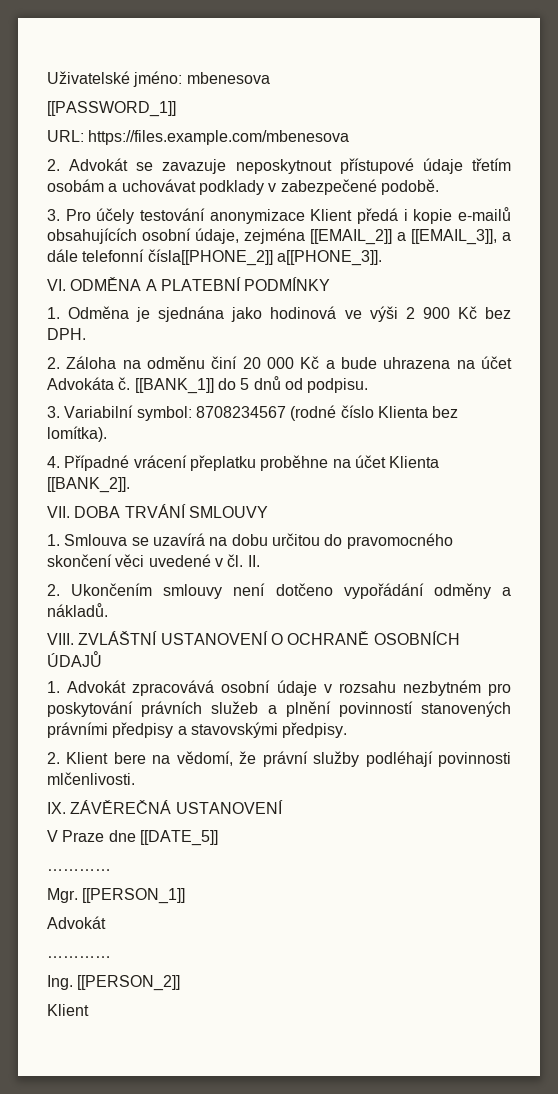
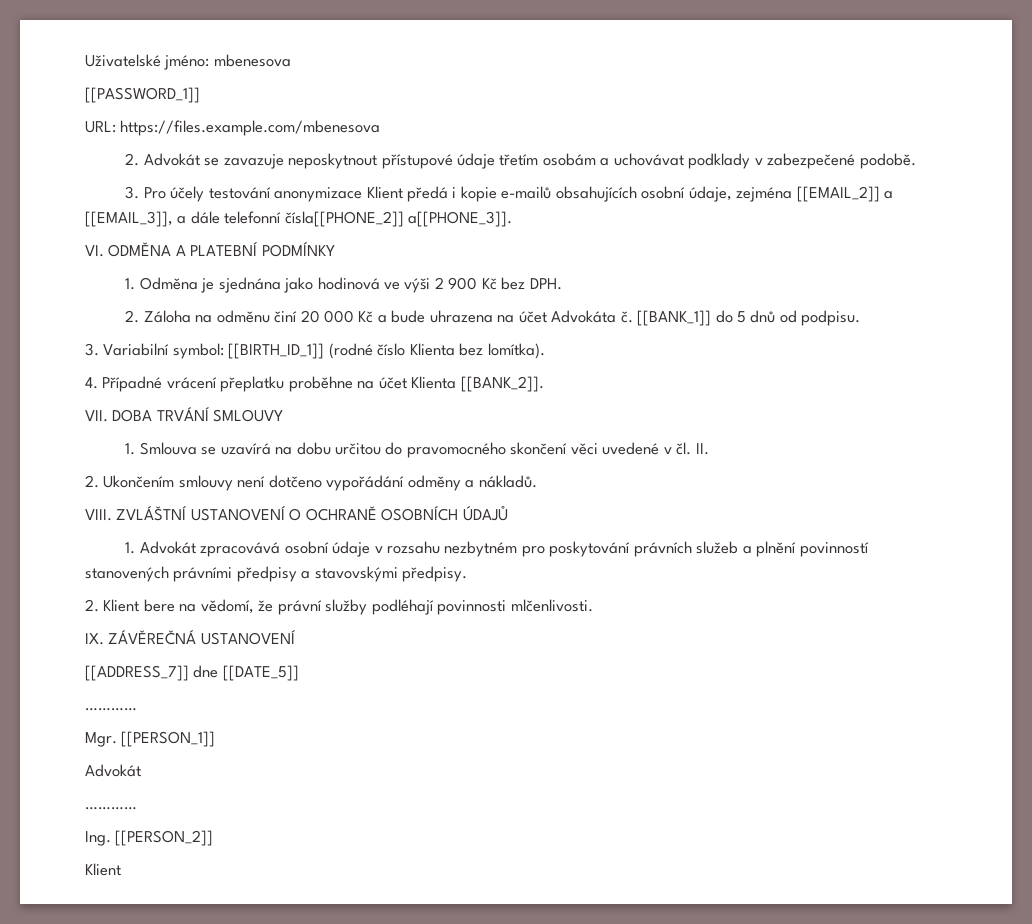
- 3. Variabilní symbol: 8708234567 (rodné číslo Klienta bez lomítka).
+ 3. Variabilní symbol: [[BIRTH_ID_1]] (rodné číslo Klienta bez lomítka).
- V Praze dne [[DATE_5]]
+ [[ADDRESS_7]] dne [[DATE_5]]

